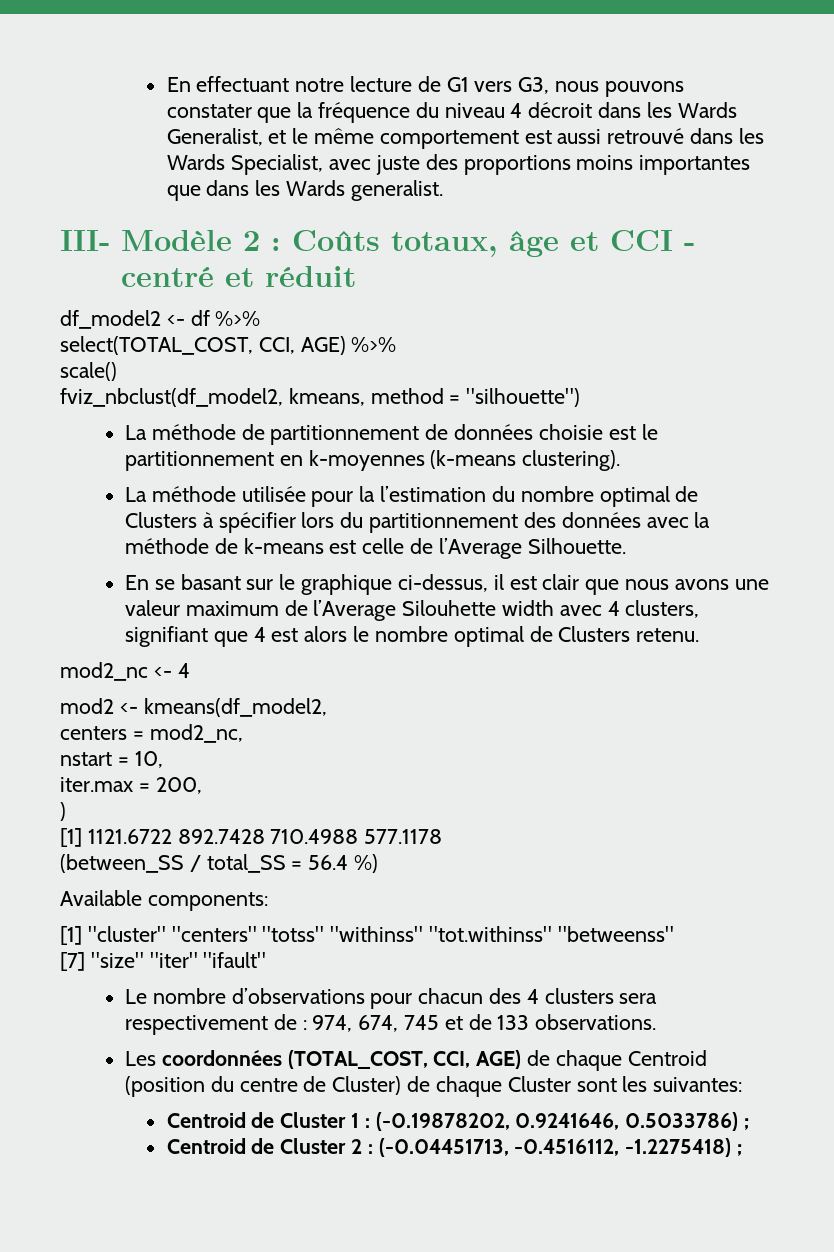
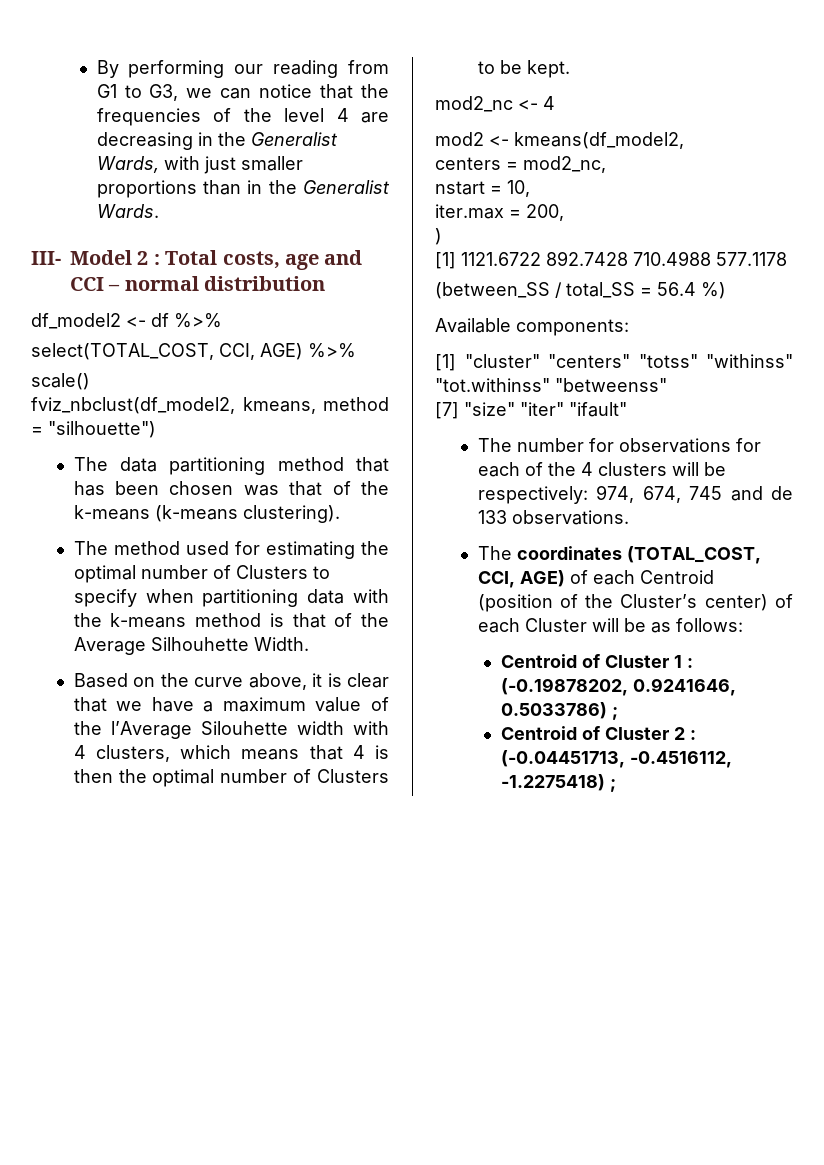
- En effectuant notre lecture de G1 vers G3, nous pouvons constater que la fréquence du niveau 4 décroit dans les Wards Generalist, et le même comportement est aussi retrouvé dans les Wards Specialist, avec juste des proportions moins importantes que dans les Wards generalist.
+ By performing our reading from G1 to G3, we can notice that the frequencies of the level 4 are decreasing in the Generalist Wards, with just smaller proportions than in the Generalist Wards.
- III- Modèle 2 : Coûts totaux, âge et CCI - centré et réduit
+ III- Model 2 : Total costs, age and CCI – normal distribution
- La méthode de partitionnement de données choisie est le partitionnement en k-moyennes (k-means clustering).
- La méthode utilisée pour la l’estimation du nombre optimal de Clusters à spécifier lors du partitionnement des données avec la méthode de k-means est celle de l’Average Silhouette.
- En se basant sur le graphique ci-dessus, il est clair que nous avons une valeur maximum de l’Average Silouhette width avec 4 clusters, signifiant que 4 est alors le nombre optimal de Clusters retenu.
+ The data partitioning method that has been chosen was that of the k-means (k-means clustering).
+ The method used for estimating the optimal number of Clusters to specify when partitioning data with the k-means method is that of the Average Silhouhette Width.
+ Based on the curve above, it is clear that we have a maximum value of the l’Average Silouhette width with 4 clusters, which means that 4 is then the optimal number of Clusters to be kept.
- Le nombre d’observations pour chacun des 4 clusters sera respectivement de : 974, 674, 745 et de 133 observations.
+ The number for observations for each of the 4 clusters will be respectively: 974, 674, 745 and de 133 observations.
- Les coordonnées (TOTAL_COST, CCI, AGE) de chaque Centroid (position du centre de Cluster) de chaque Cluster sont les suivantes:
- Centroid de Cluster 1 : (-0.19878202, 0.9241646, 0.5033786) ;
+ The coordinates (TOTAL_COST, CCI, AGE) of each Centroid (position of the Cluster’s center) of each Cluster will be as follows:
+ Centroid of Cluster 1 : (-0.19878202, 0.9241646, 0.5033786) ;
- Centroid de Cluster 2 : (-0.04451713, -0.4516112, -1.2275418) ;
+ Centroid of Cluster 2 : (-0.04451713, -0.4516112, -1.2275418) ;

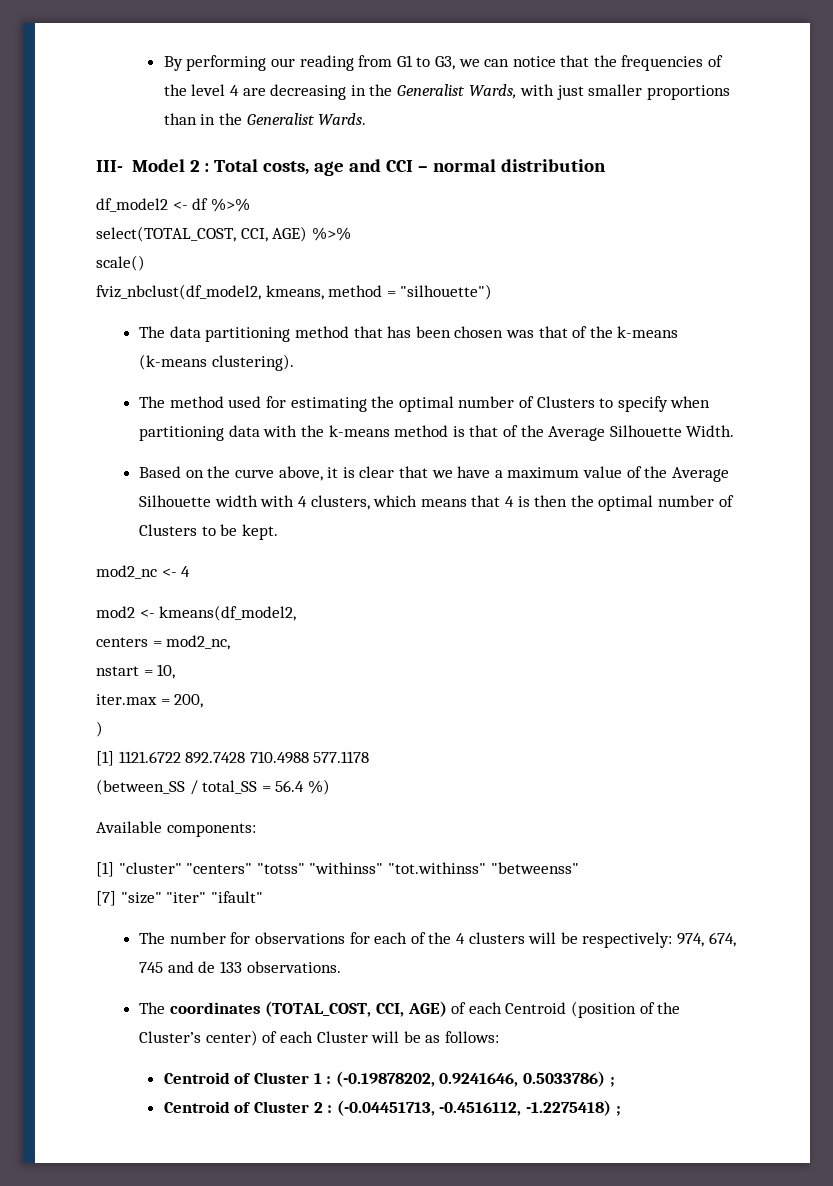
- The method used for estimating the optimal number of Clusters to specify when partitioning data with the k-means method is that of the Average Silhouhette Width.
+ The method used for estimating the optimal number of Clusters to specify when partitioning data with the k-means method is that of the Average Silhouette Width.
- Based on the curve above, it is clear that we have a maximum value of the l’Average Silouhette width with 4 clusters, which means that 4 is then the optimal number of Clusters to be kept.
+ Based on the curve above, it is clear that we have a maximum value of the Average Silhouette width with 4 clusters, which means that 4 is then the optimal number of Clusters to be kept.

